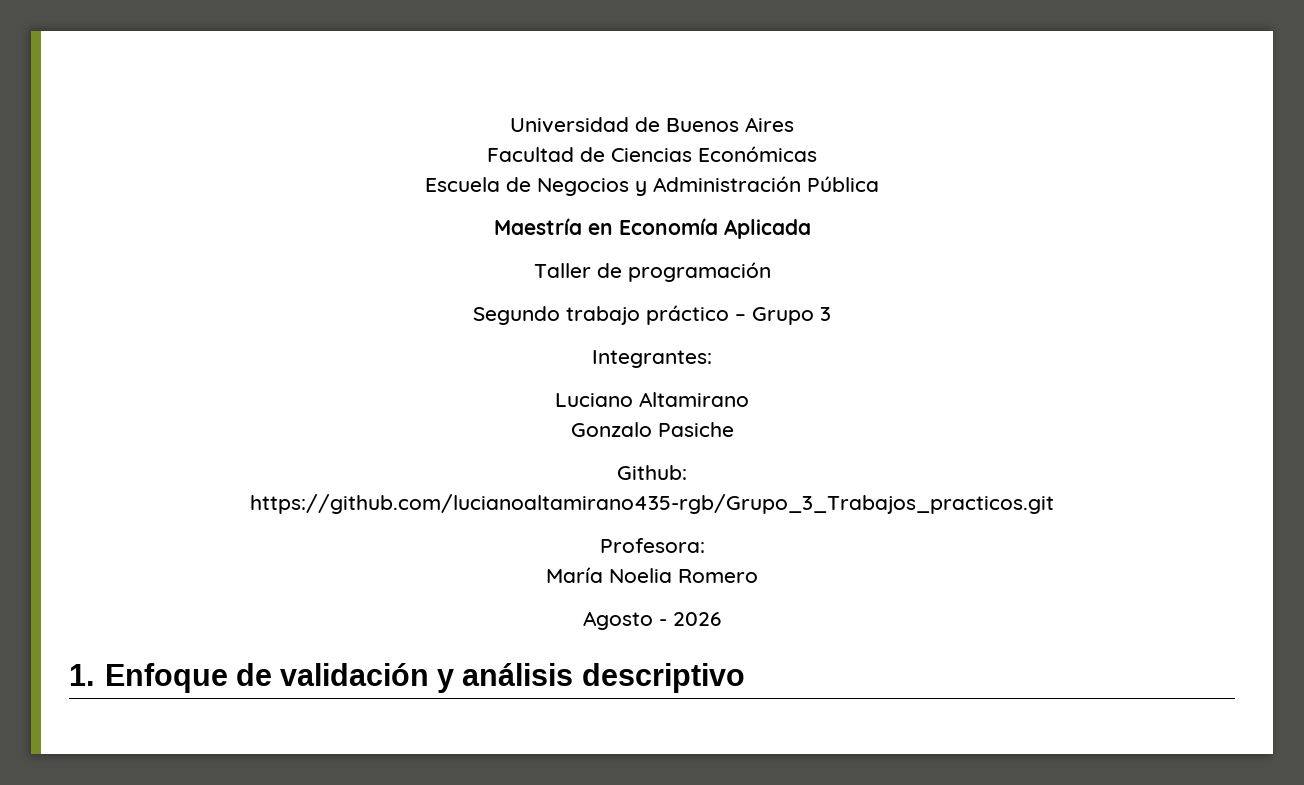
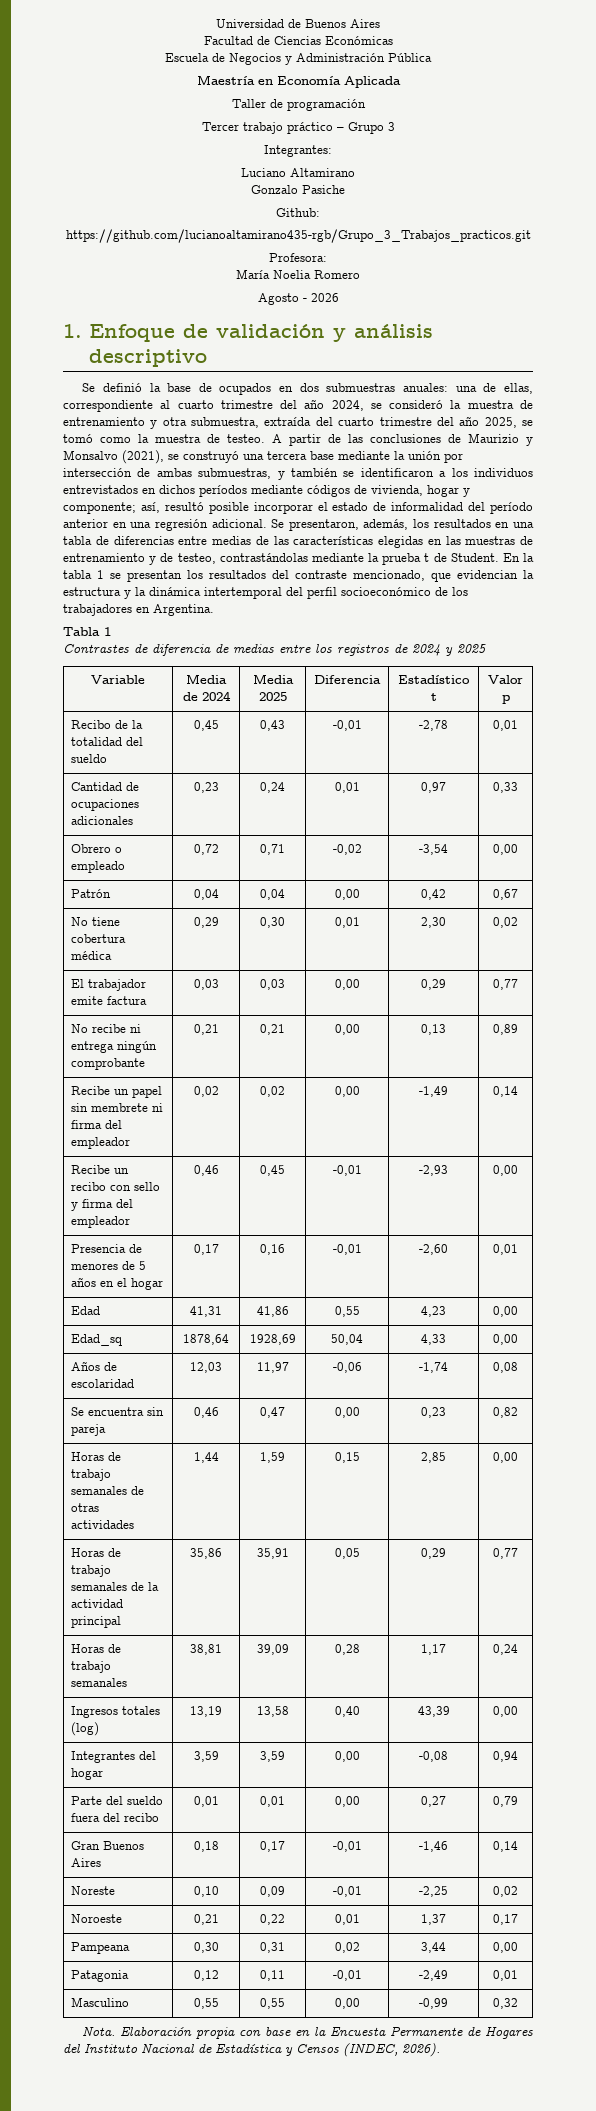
- Segundo trabajo práctico – Grupo 3
+ Tercer trabajo práctico – Grupo 3
+ Se definió la base de ocupados en dos submuestras anuales: una de ellas, correspondiente al cuarto trimestre del año 2024, se consideró la muestra de entrenamiento y otra submuestra, extraída del cuarto trimestre del año 2025, se tomó como la muestra de testeo. A partir de las conclusiones de Maurizio y Monsalvo (2021), se construyó una tercera base mediante la unión por intersección de ambas submuestras, y también se identificaron a los individuos entrevistados en dichos períodos mediante códigos de vivienda, hogar y componente; así, resultó posible incorporar el estado de informalidad del período anterior en una regresión adicional. Se presentaron, además, los resultados en una tabla de diferencias entre medias de las características elegidas en las muestras de entrenamiento y de testeo, contrastándolas mediante la prueba t de Student. En la tabla 1 se presentan los resultados del contraste mencionado, que evidencian la estructura y la dinámica intertemporal del perfil socioeconómico de los trabajadores en Argentina.
+ Tabla 1
+ Contrastes de diferencia de medias entre los registros de 2024 y 2025
+ Variable | Media de 2024 | Media 2025 | Diferencia | Estadístico t | Valor p
+ Recibo de la totalidad del sueldo | 0,45 | 0,43 | -0,01 | -2,78 | 0,01
+ Cantidad de ocupaciones adicionales | 0,23 | 0,24 | 0,01 | 0,97 | 0,33
+ Obrero o empleado | 0,72 | 0,71 | -0,02 | -3,54 | 0,00
+ Patrón | 0,04 | 0,04 | 0,00 | 0,42 | 0,67
+ No tiene cobertura médica | 0,29 | 0,30 | 0,01 | 2,30 | 0,02
+ El trabajador emite factura | 0,03 | 0,03 | 0,00 | 0,29 | 0,77
+ No recibe ni entrega ningún comprobante | 0,21 | 0,21 | 0,00 | 0,13 | 0,89
+ Recibe un papel sin membrete ni firma del empleador | 0,02 | 0,02 | 0,00 | -1,49 | 0,14
+ Recibe un recibo con sello y firma del empleador | 0,46 | 0,45 | -0,01 | -2,93 | 0,00
+ Presencia de menores de 5 años en el hogar | 0,17 | 0,16 | -0,01 | -2,60 | 0,01
+ Edad | 41,31 | 41,86 | 0,55 | 4,23 | 0,00
+ Edad_sq | 1878,64 | 1928,69 | 50,04 | 4,33 | 0,00
+ Años de escolaridad | 12,03 | 11,97 | -0,06 | -1,74 | 0,08
+ Se encuentra sin pareja | 0,46 | 0,47 | 0,00 | 0,23 | 0,82
+ Horas de trabajo semanales de otras actividades | 1,44 | 1,59 | 0,15 | 2,85 | 0,00
+ Horas de trabajo semanales de la actividad principal | 35,86 | 35,91 | 0,05 | 0,29 | 0,77
+ Horas de trabajo semanales | 38,81 | 39,09 | 0,28 | 1,17 | 0,24
+ Ingresos totales (log) | 13,19 | 13,58 | 0,40 | 43,39 | 0,00
+ Integrantes del hogar | 3,59 | 3,59 | 0,00 | -0,08 | 0,94
+ Parte del sueldo fuera del recibo | 0,01 | 0,01 | 0,00 | 0,27 | 0,79
+ Gran Buenos Aires | 0,18 | 0,17 | -0,01 | -1,46 | 0,14
+ Noreste | 0,10 | 0,09 | -0,01 | -2,25 | 0,02
+ Noroeste | 0,21 | 0,22 | 0,01 | 1,37 | 0,17
+ Pampeana | 0,30 | 0,31 | 0,02 | 3,44 | 0,00
+ Patagonia | 0,12 | 0,11 | -0,01 | -2,49 | 0,01
+ Masculino | 0,55 | 0,55 | 0,00 | -0,99 | 0,32
+ Nota. Elaboración propia con base en la Encuesta Permanente de Hogares del Instituto Nacional de Estadística y Censos (INDEC, 2026).

